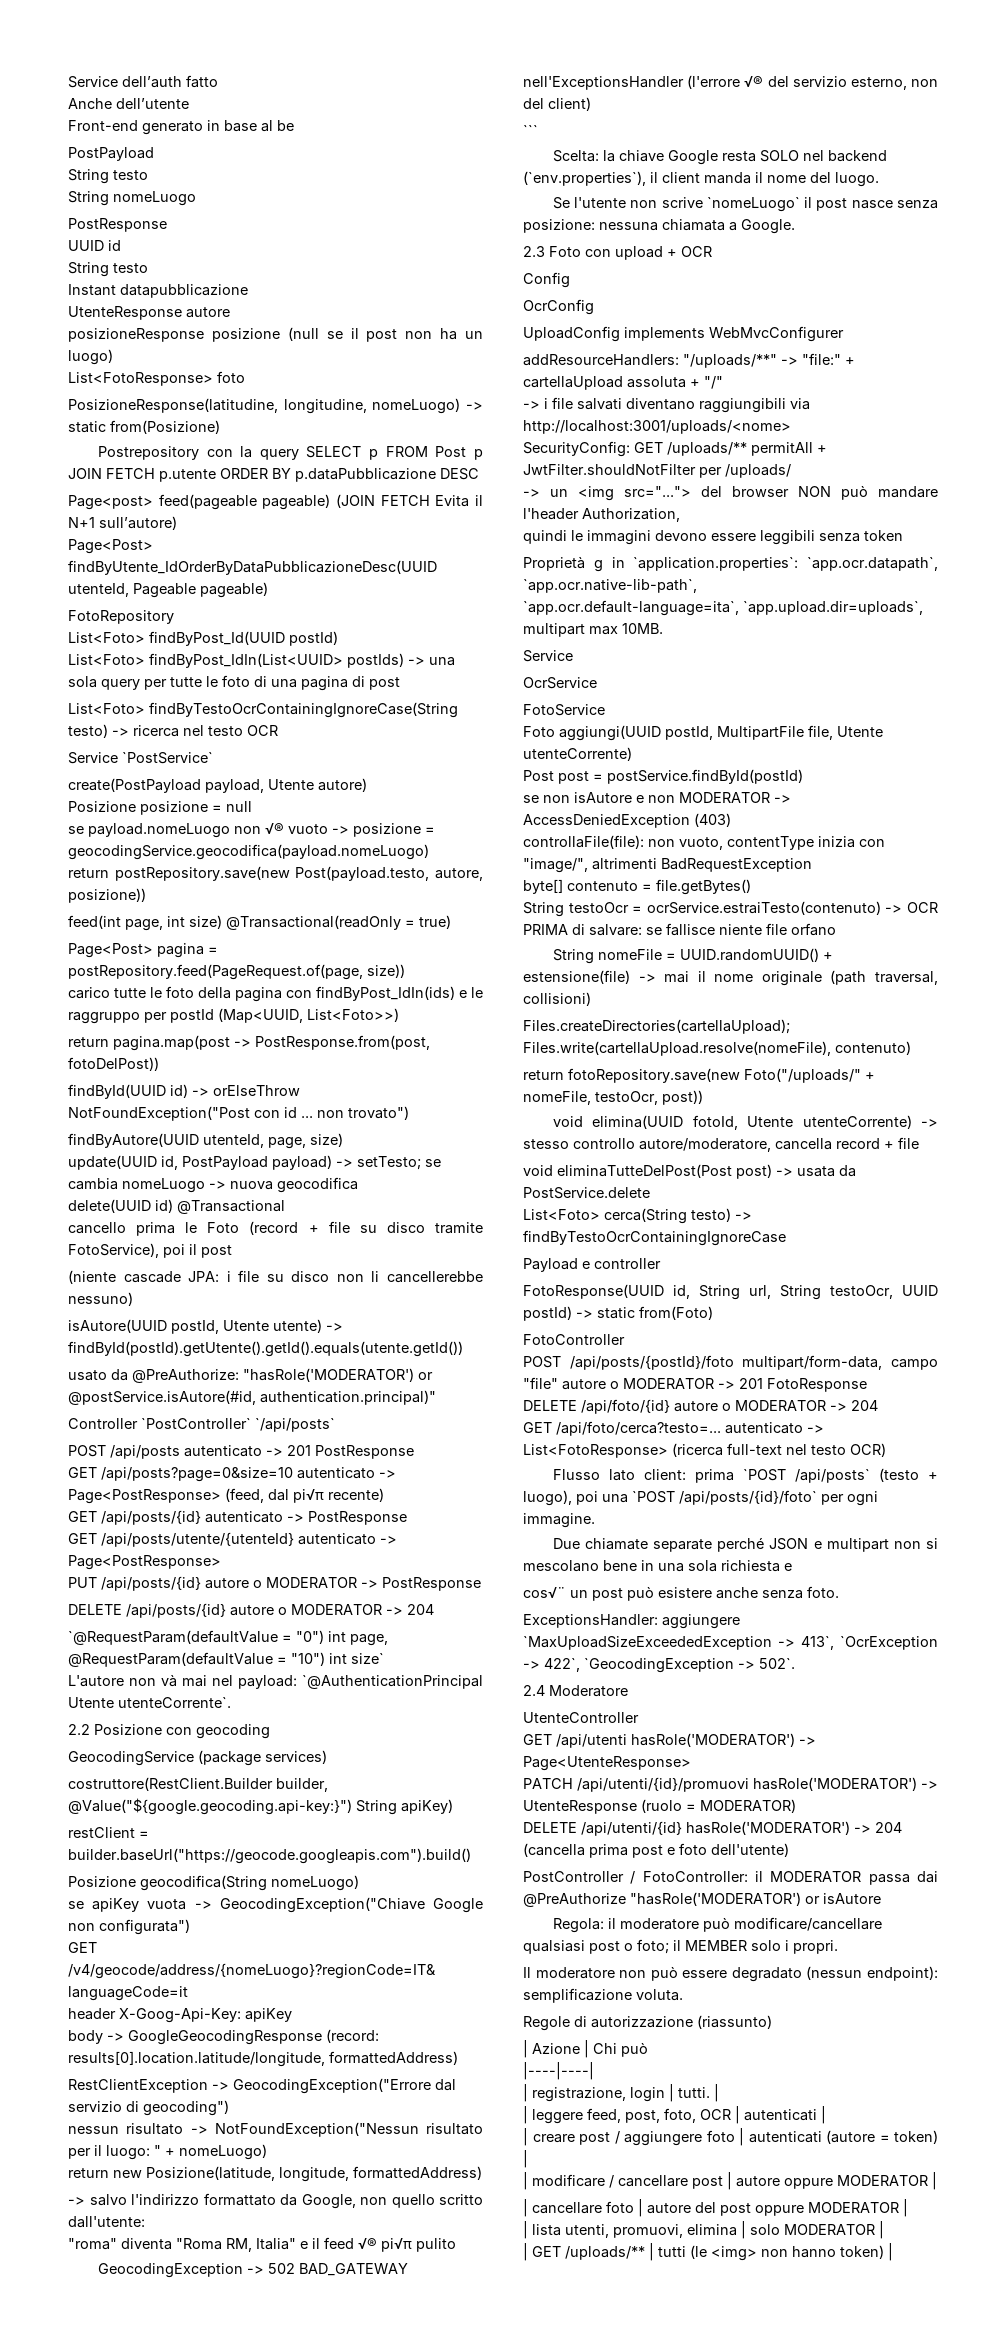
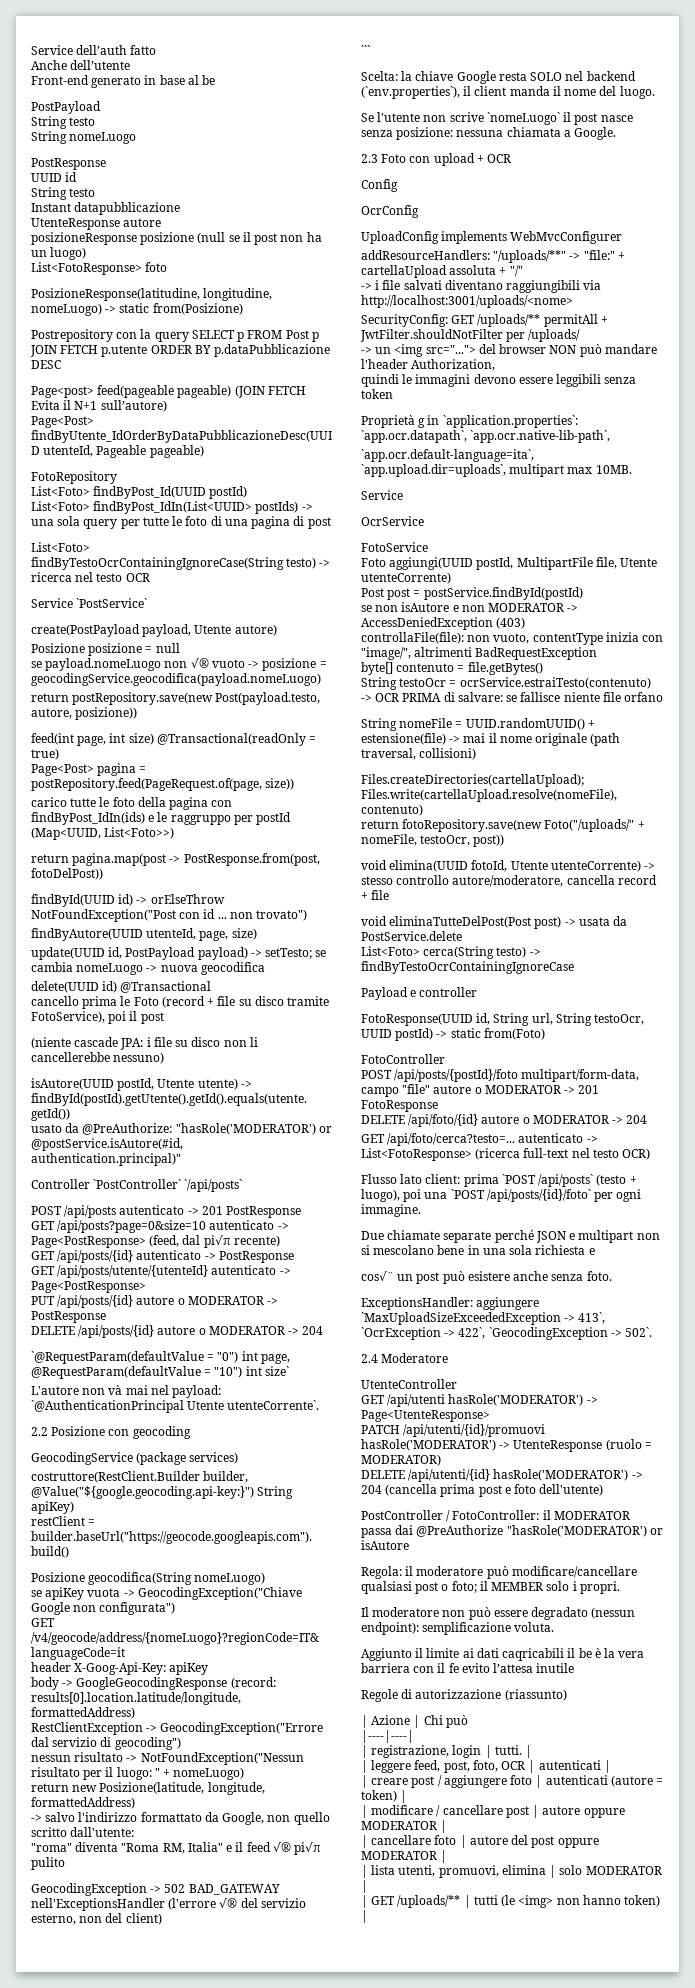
+ Aggiunto il limite ai dati caqricabili il be è la vera barriera con il fe evito l’attesa inutile

